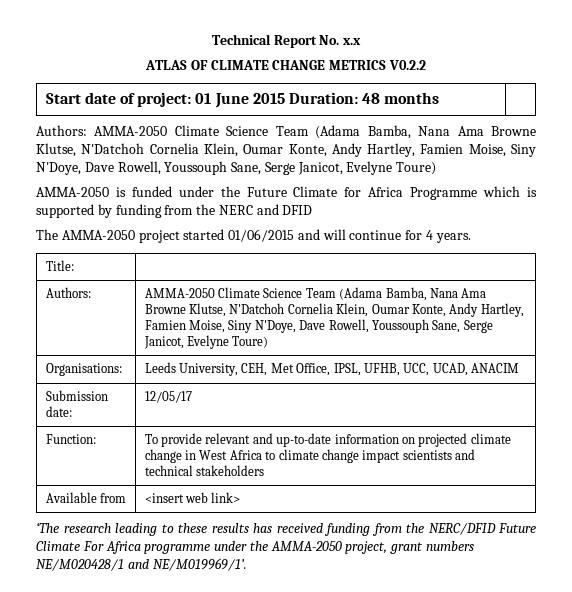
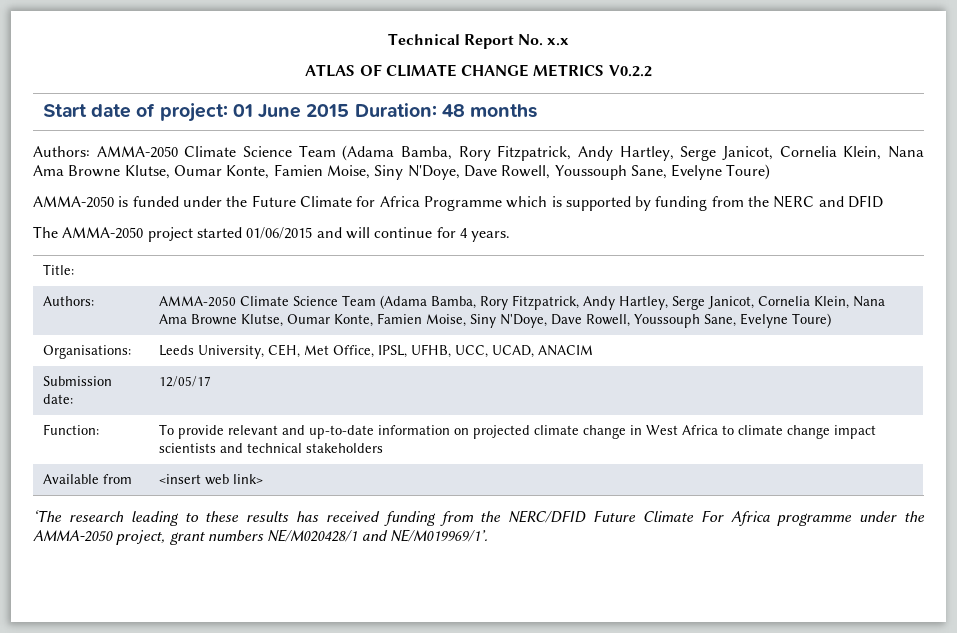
- Authors: AMMA-2050 Climate Science Team (Adama Bamba, Nana Ama Browne Klutse, N'Datchoh Cornelia Klein, Oumar Konte, Andy Hartley, Famien Moise, Siny N'Doye, Dave Rowell, Youssouph Sane, Serge Janicot, Evelyne Toure)
+ Authors: AMMA-2050 Climate Science Team (Adama Bamba, Rory Fitzpatrick, Andy Hartley, Serge Janicot, Cornelia Klein, Nana Ama Browne Klutse, Oumar Konte, Famien Moise, Siny N'Doye, Dave Rowell, Youssouph Sane, Evelyne Toure)
- Authors: | AMMA-2050 Climate Science Team (Adama Bamba, Nana Ama Browne Klutse, N'Datchoh Cornelia Klein, Oumar Konte, Andy Hartley, Famien Moise, Siny N'Doye, Dave Rowell, Youssouph Sane, Serge Janicot, Evelyne Toure)
+ Authors: | AMMA-2050 Climate Science Team (Adama Bamba, Rory Fitzpatrick, Andy Hartley, Serge Janicot, Cornelia Klein, Nana Ama Browne Klutse, Oumar Konte, Famien Moise, Siny N'Doye, Dave Rowell, Youssouph Sane, Evelyne Toure)

